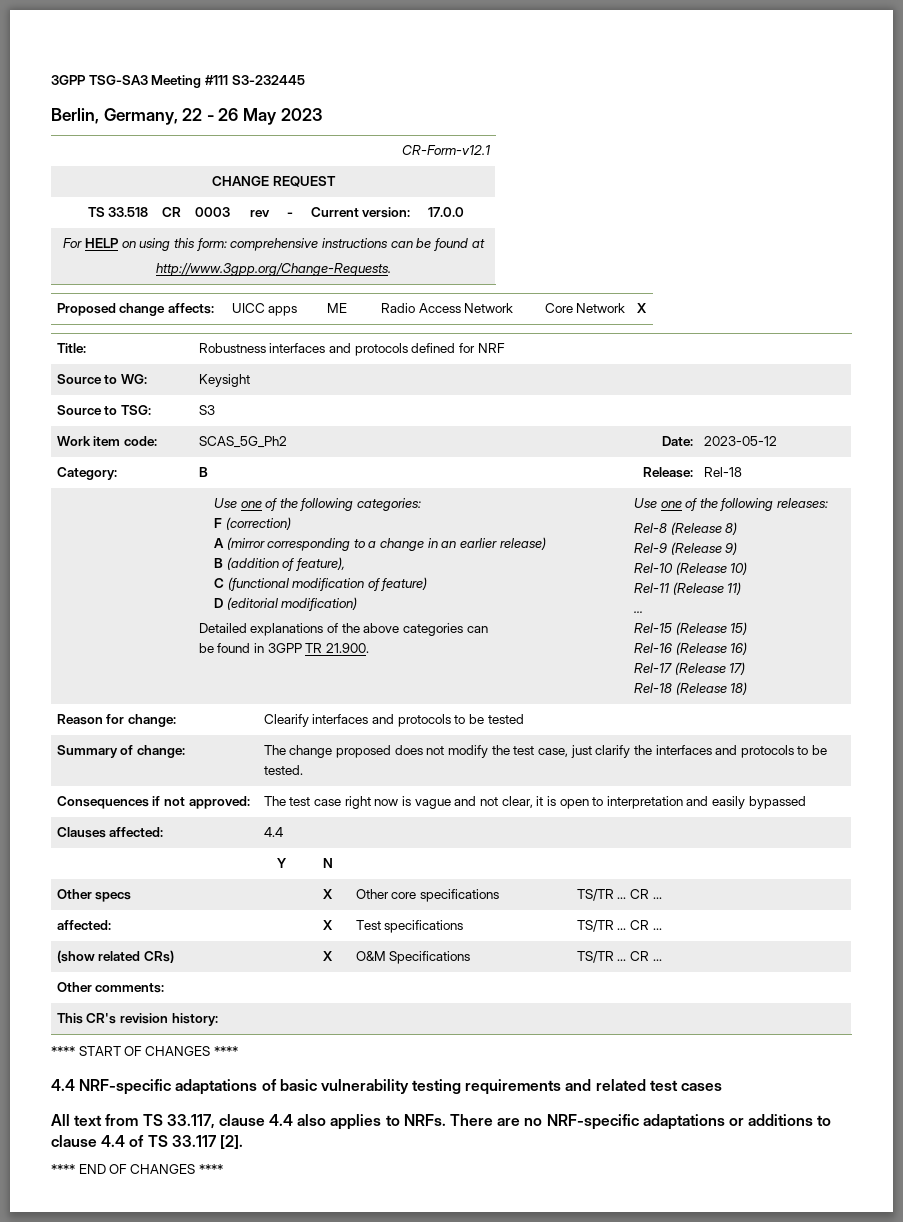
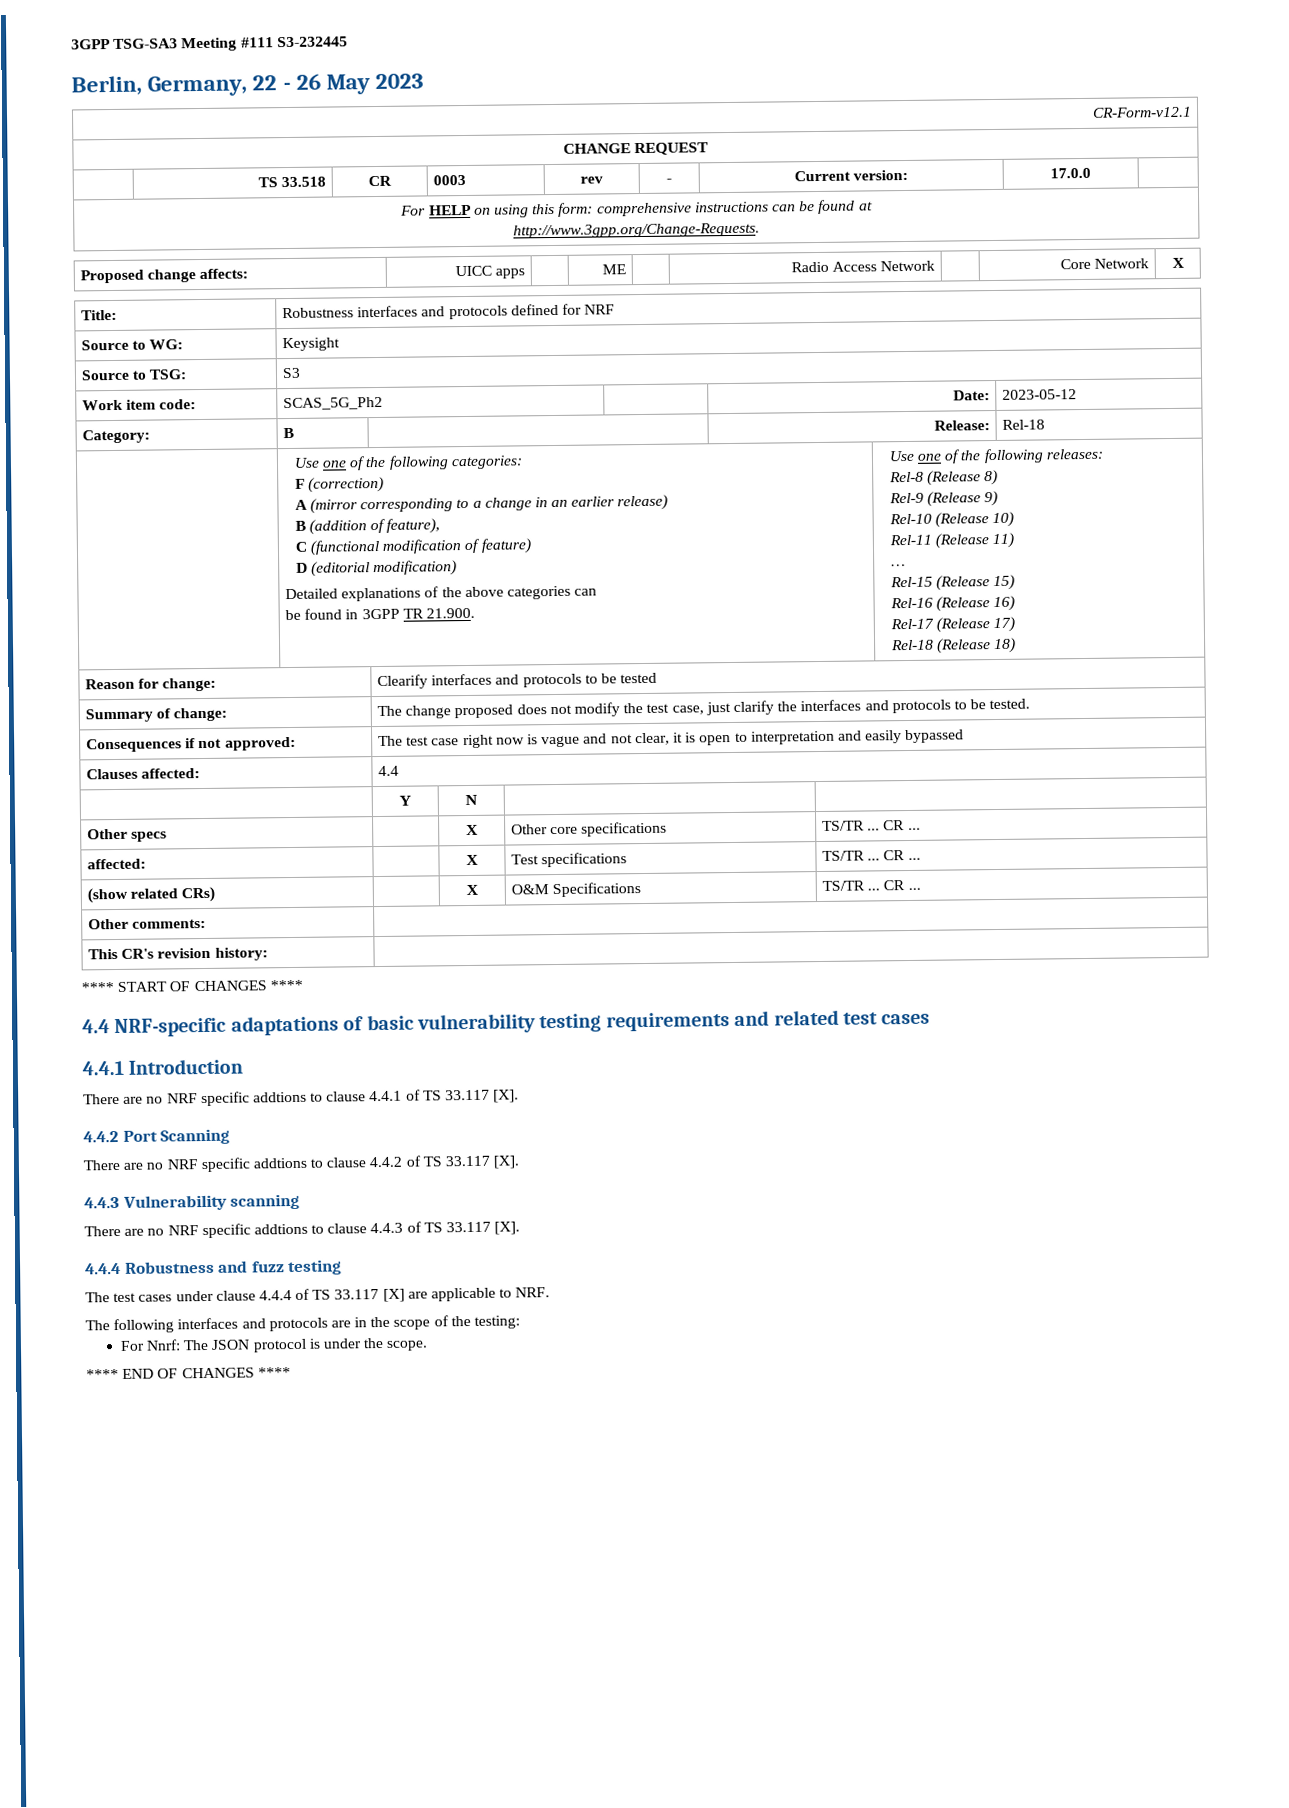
- All text from TS 33.117, clause 4.4 also applies to NRFs. There are no NRF-specific adaptations or additions to clause 4.4 of TS 33.117 [2].
+ 4.4.1 Introduction
+ There are no NRF specific addtions to clause 4.4.1 of TS 33.117 [X].
+ 4.4.2 Port Scanning
+ There are no NRF specific addtions to clause 4.4.2 of TS 33.117 [X].
+ 4.4.3 Vulnerability scanning
+ There are no NRF specific addtions to clause 4.4.3 of TS 33.117 [X].
+ 4.4.4 Robustness and fuzz testing
+ The test cases under clause 4.4.4 of TS 33.117 [X] are applicable to NRF.
+ The following interfaces and protocols are in the scope of the testing:
+ For Nnrf: The JSON protocol is under the scope.

